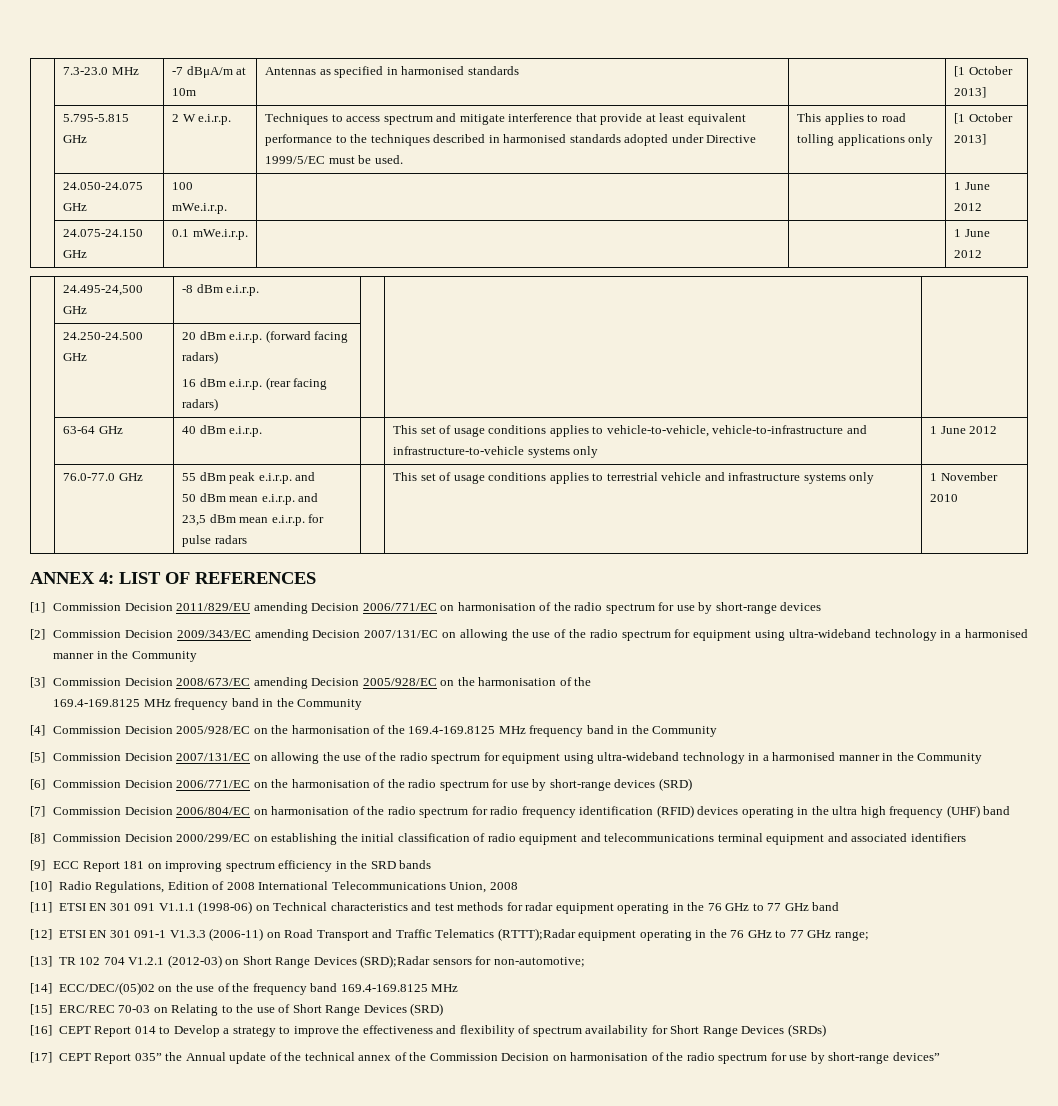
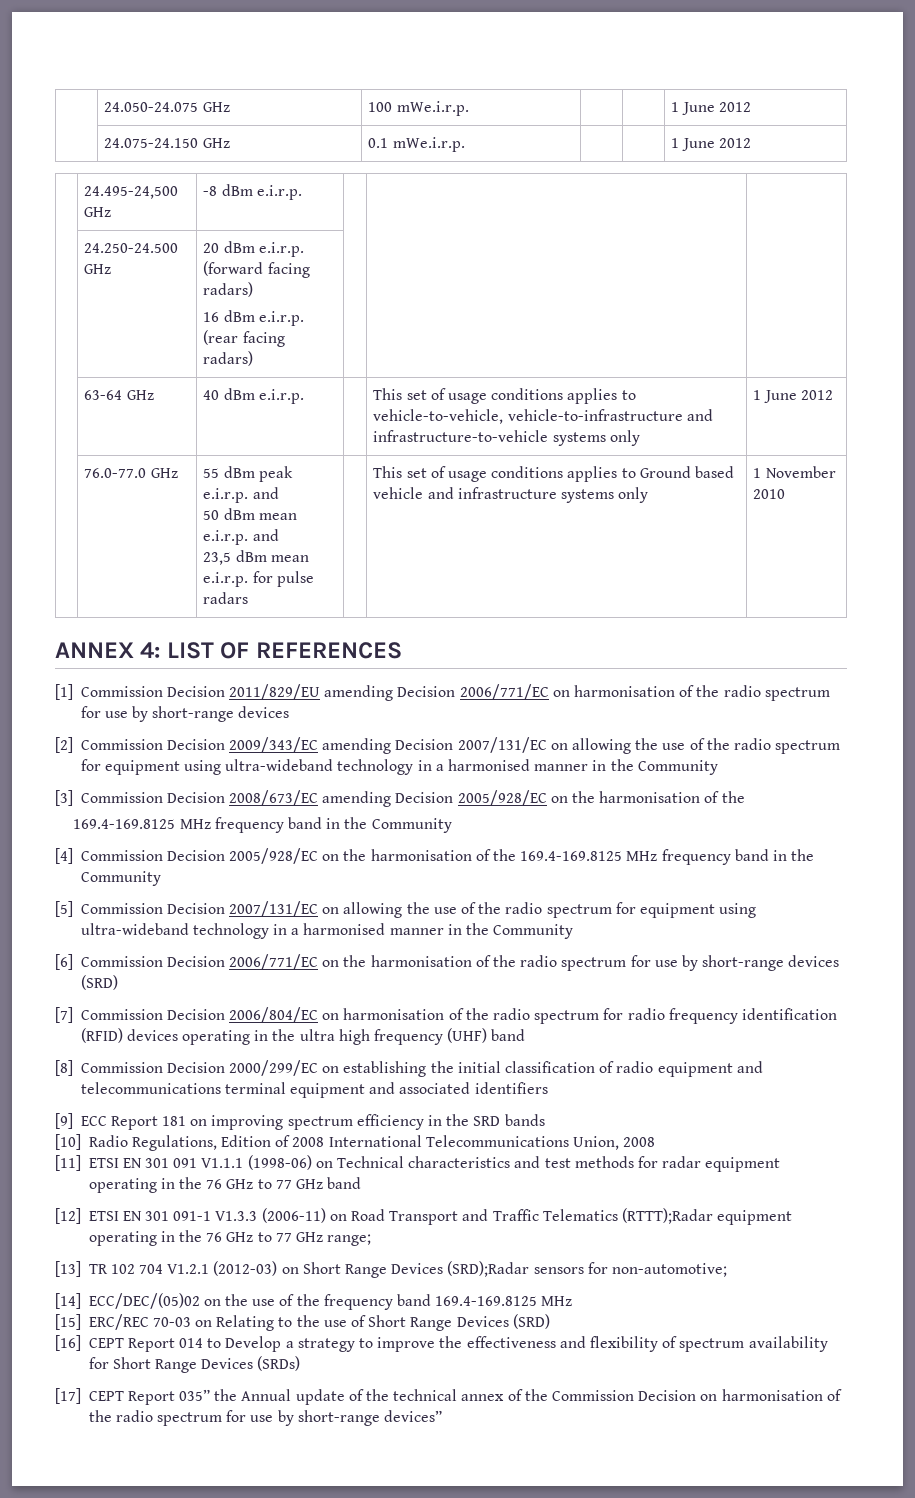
- | 7.3-23.0 MHz | -7 dBμA/m at 10m | Antennas as specified in harmonised standards | | [1 October 2013]
- | 5.795-5.815 GHz | 2 W e.i.r.p. | Techniques to access spectrum and mitigate interference that provide at least equivalent performance to the techniques described in harmonised standards adopted under Directive 1999/5/EC must be used. | This applies to road tolling applications only | [1 October 2013]
  | 76.0-77.0 GHz | 55 dBm peak e.i.r.p. and
  50 dBm mean e.i.r.p. and
- 23,5 dBm mean e.i.r.p. for pulse radars | | This set of usage conditions applies to terrestrial vehicle and infrastructure systems only | 1 November 2010
+ 23,5 dBm mean e.i.r.p. for pulse radars | | This set of usage conditions applies to Ground based vehicle and infrastructure systems only | 1 November 2010

